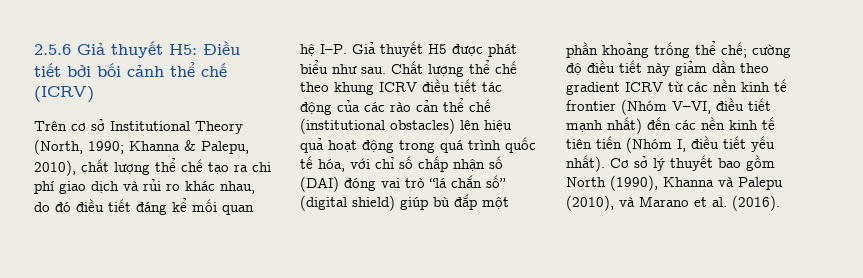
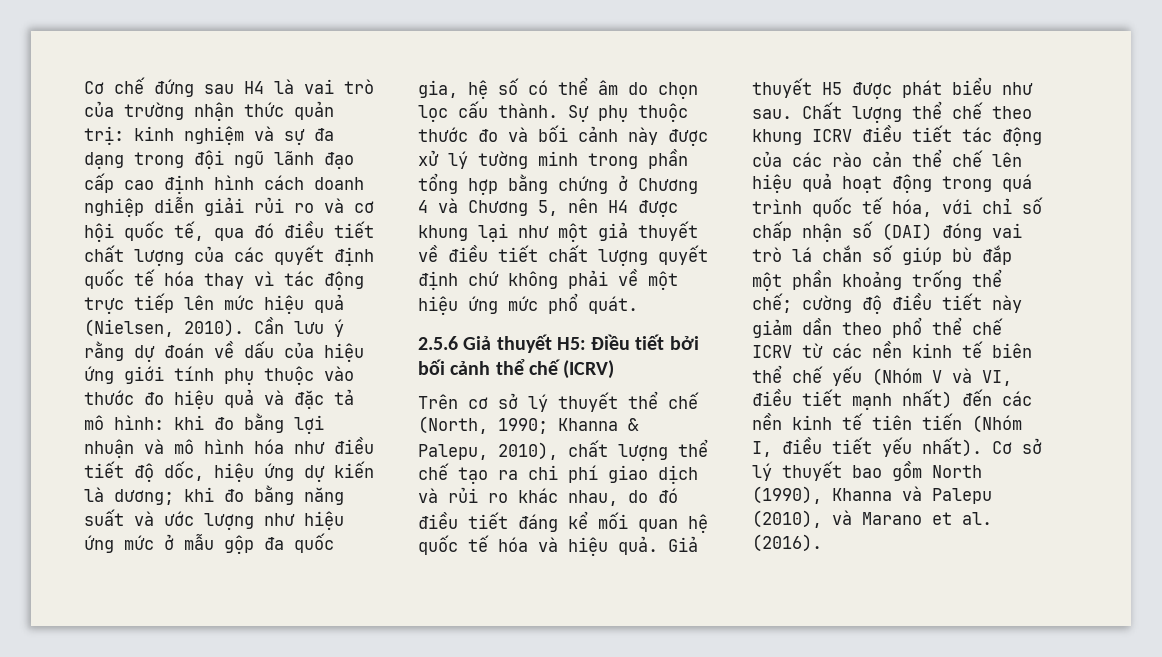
+ Cơ chế đứng sau H4 là vai trò của trường nhận thức quản trị: kinh nghiệm và sự đa dạng trong đội ngũ lãnh đạo cấp cao định hình cách doanh nghiệp diễn giải rủi ro và cơ hội quốc tế, qua đó điều tiết chất lượng của các quyết định quốc tế hóa thay vì tác động trực tiếp lên mức hiệu quả (Nielsen, 2010). Cần lưu ý rằng dự đoán về dấu của hiệu ứng giới tính phụ thuộc vào thước đo hiệu quả và đặc tả mô hình: khi đo bằng lợi nhuận và mô hình hóa như điều tiết độ dốc, hiệu ứng dự kiến là dương; khi đo bằng năng suất và ước lượng như hiệu ứng mức ở mẫu gộp đa quốc gia, hệ số có thể âm do chọn lọc cấu thành. Sự phụ thuộc thước đo và bối cảnh này được xử lý tường minh trong phần tổng hợp bằng chứng ở Chương 4 và Chương 5, nên H4 được khung lại như một giả thuyết về điều tiết chất lượng quyết định chứ không phải về một hiệu ứng mức phổ quát.
- Trên cơ sở Institutional Theory (North, 1990; Khanna & Palepu, 2010), chất lượng thể chế tạo ra chi phí giao dịch và rủi ro khác nhau, do đó điều tiết đáng kể mối quan hệ I–P. Giả thuyết H5 được phát biểu như sau.
+ Trên cơ sở lý thuyết thể chế (North, 1990; Khanna & Palepu, 2010), chất lượng thể chế tạo ra chi phí giao dịch và rủi ro khác nhau, do đó điều tiết đáng kể mối quan hệ quốc tế hóa và hiệu quả. Giả thuyết H5 được phát biểu như sau.
- Chất lượng thể chế theo khung ICRV điều tiết tác động của các rào cản thể chế (institutional obstacles) lên hiệu quả hoạt động trong quá trình quốc tế hóa, với chỉ số chấp nhận số (DAI) đóng vai trò “lá chắn số” (digital shield) giúp bù đắp một phần khoảng trống thể chế;
+ Chất lượng thể chế theo khung ICRV điều tiết tác động của các rào cản thể chế lên hiệu quả hoạt động trong quá trình quốc tế hóa, với chỉ số chấp nhận số (DAI) đóng vai trò lá chắn số giúp bù đắp một phần khoảng trống thể chế;
- cường độ điều tiết này giảm dần theo gradient ICRV từ các nền kinh tế frontier (Nhóm V–VI, điều tiết mạnh nhất) đến các nền kinh tế tiên tiến (Nhóm I, điều tiết yếu nhất).
+ cường độ điều tiết này giảm dần theo phổ thể chế ICRV từ các nền kinh tế biên thể chế yếu (Nhóm V và VI, điều tiết mạnh nhất) đến các nền kinh tế tiên tiến (Nhóm I, điều tiết yếu nhất).

